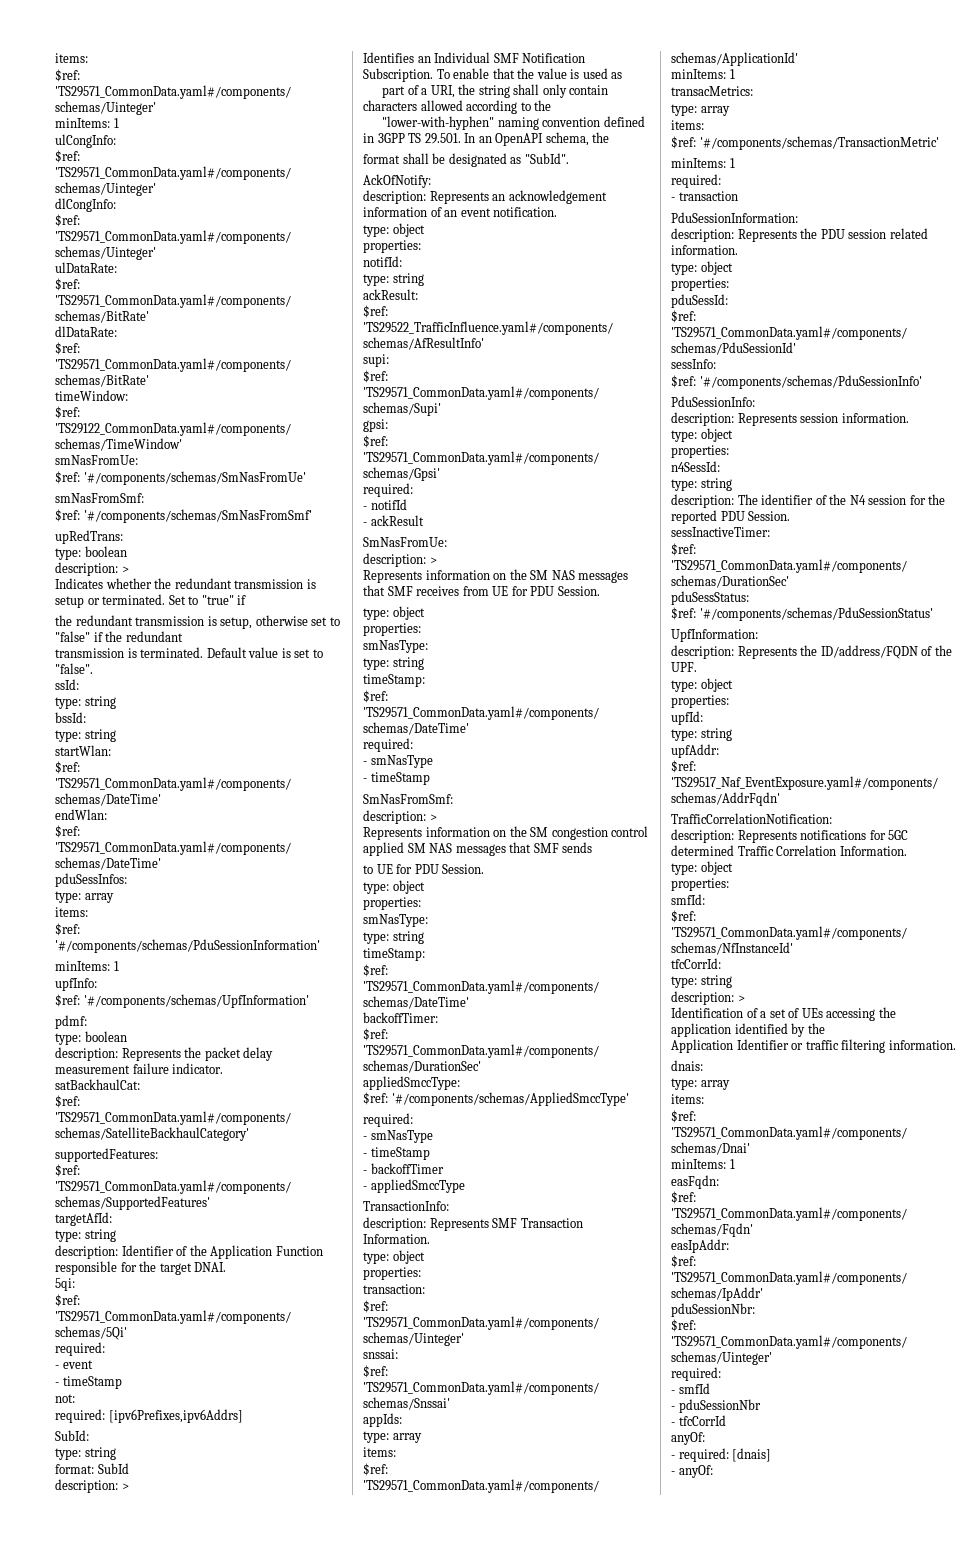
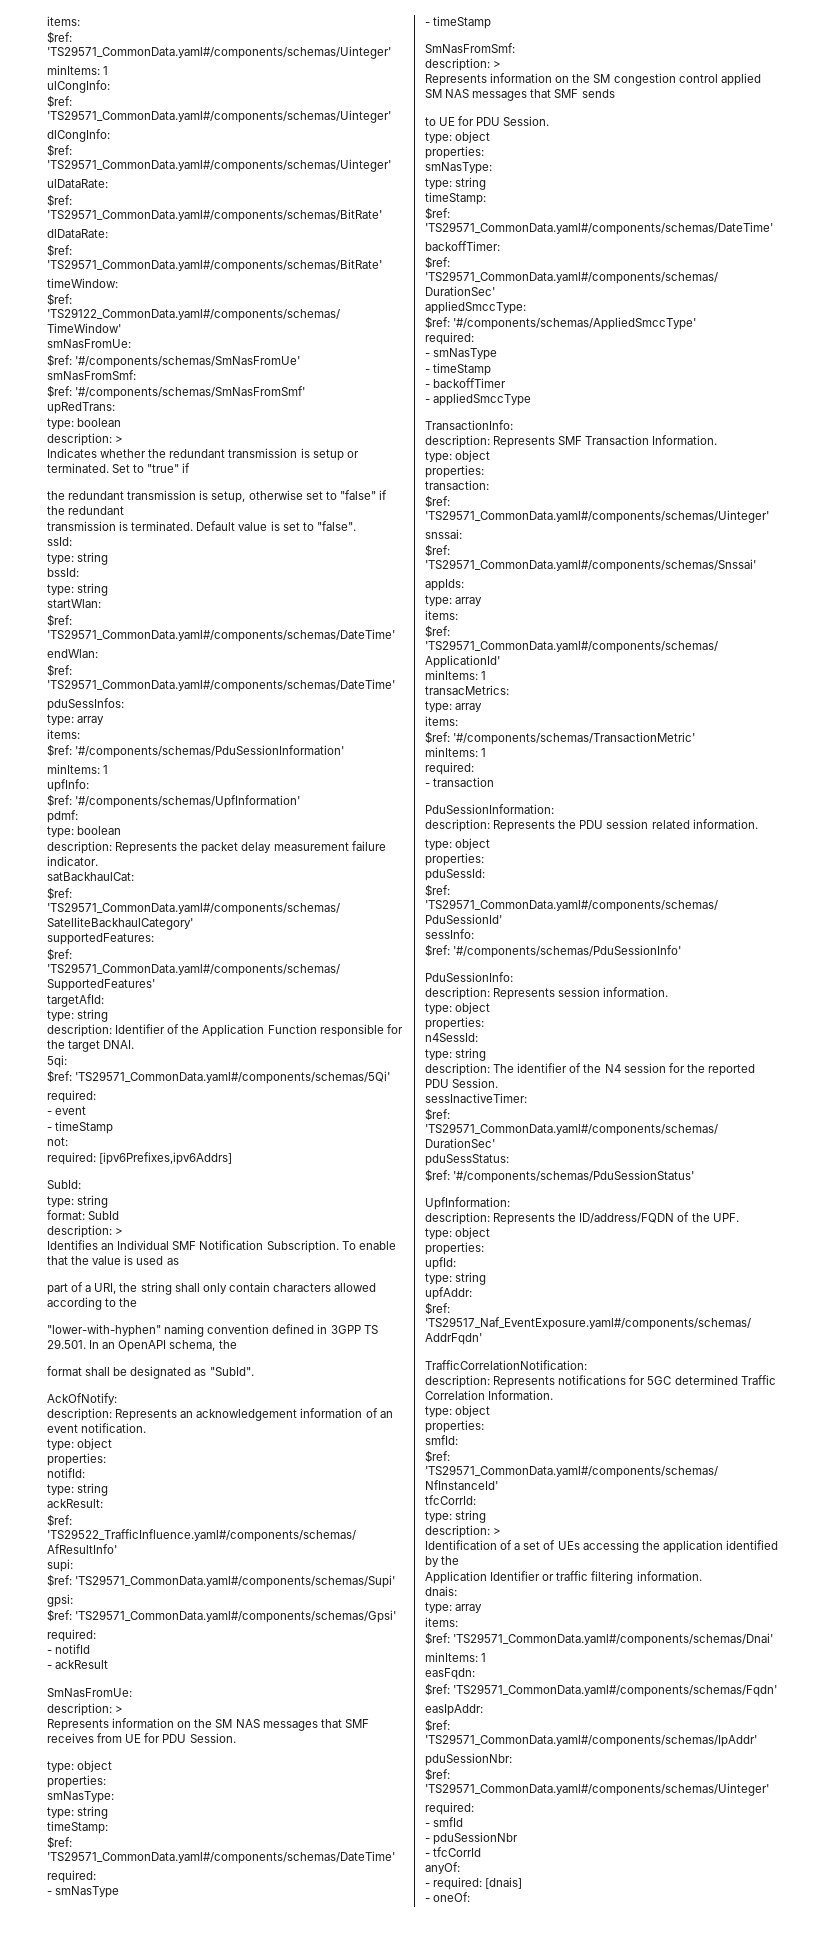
- - anyOf:
+ - oneOf:

